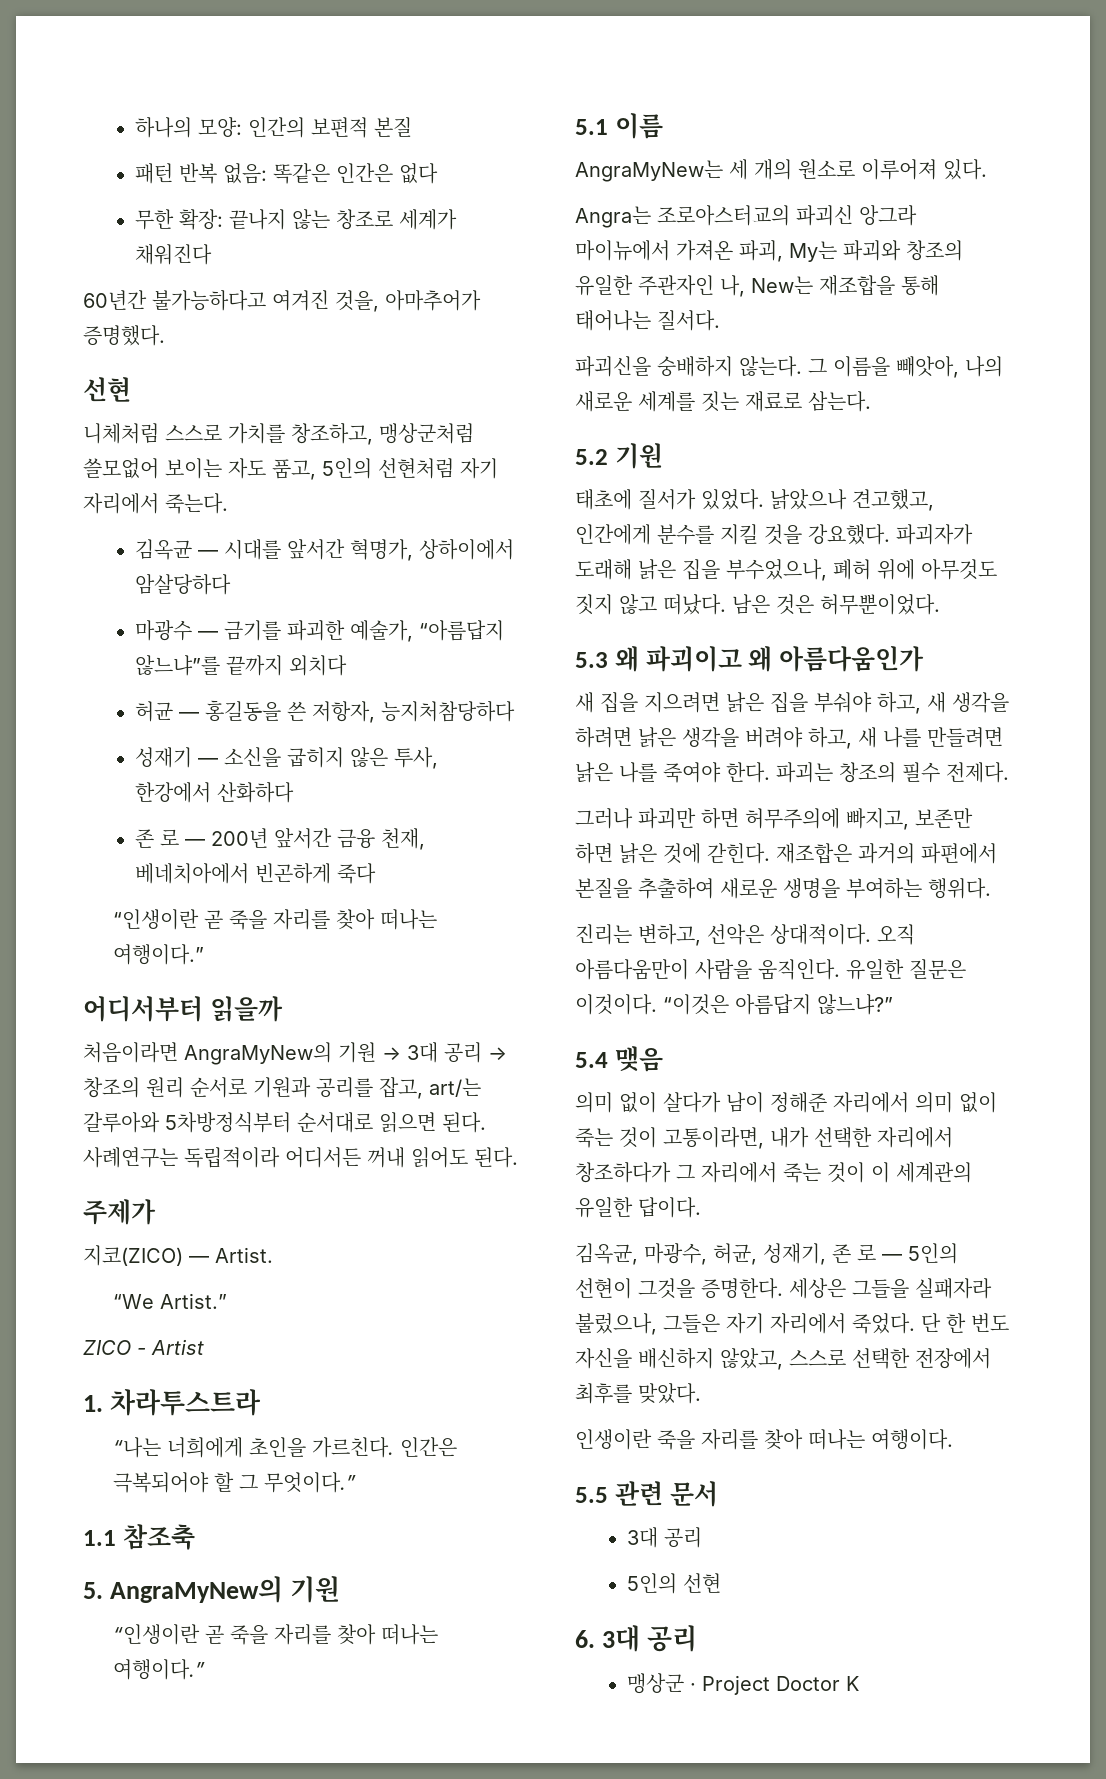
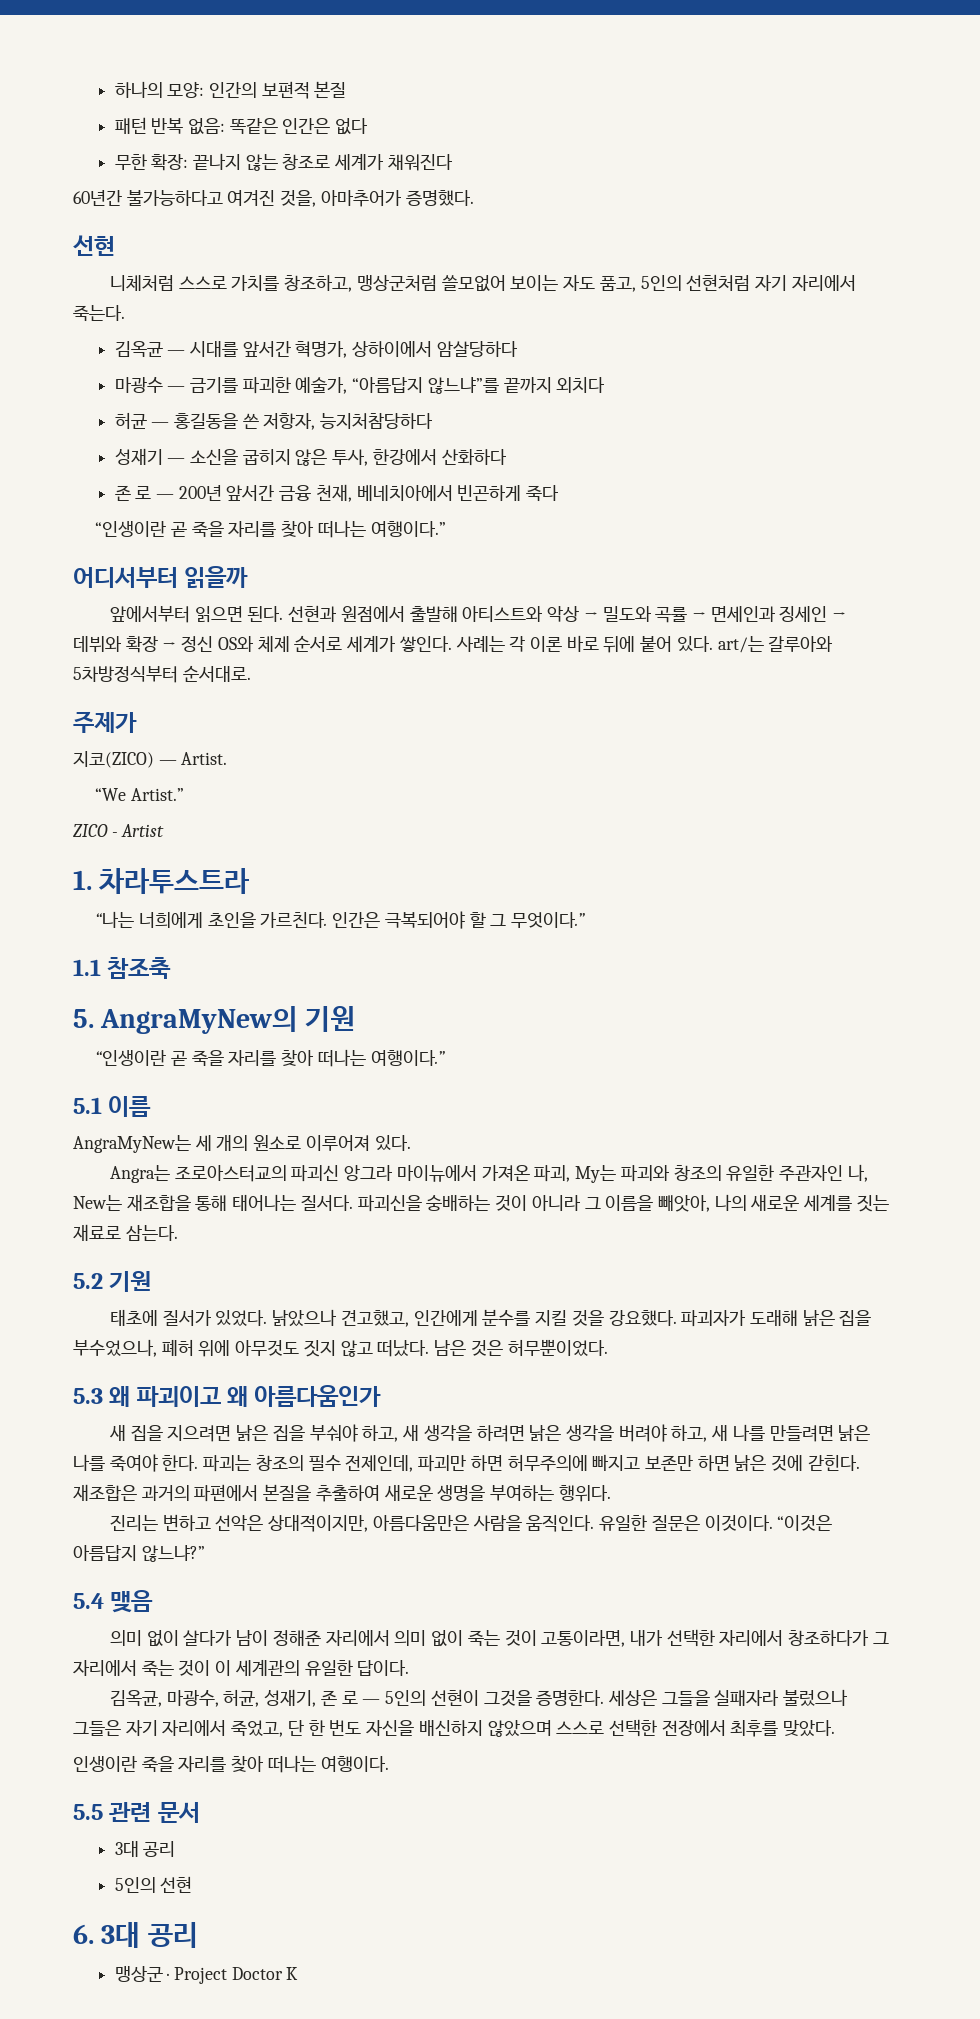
- 처음이라면 AngraMyNew의 기원 → 3대 공리 → 창조의 원리 순서로 기원과 공리를 잡고, art/는 갈루아와 5차방정식부터 순서대로 읽으면 된다. 사례연구는 독립적이라 어디서든 꺼내 읽어도 된다.
+ 앞에서부터 읽으면 된다. 선현과 원점에서 출발해 아티스트와 악상 → 밀도와 곡률 → 면세인과 징세인 → 데뷔와 확장 → 정신 OS와 체제 순서로 세계가 쌓인다. 사례는 각 이론 바로 뒤에 붙어 있다. art/는 갈루아와 5차방정식부터 순서대로.
- Angra는 조로아스터교의 파괴신 앙그라 마이뉴에서 가져온 파괴, My는 파괴와 창조의 유일한 주관자인 나, New는 재조합을 통해 태어나는 질서다.
- 파괴신을 숭배하지 않는다. 그 이름을 빼앗아, 나의 새로운 세계를 짓는 재료로 삼는다.
+ Angra는 조로아스터교의 파괴신 앙그라 마이뉴에서 가져온 파괴, My는 파괴와 창조의 유일한 주관자인 나, New는 재조합을 통해 태어나는 질서다. 파괴신을 숭배하는 것이 아니라 그 이름을 빼앗아, 나의 새로운 세계를 짓는 재료로 삼는다.
- 파괴는 창조의 필수 전제다.
- 그러나 파괴만 하면 허무주의에 빠지고, 보존만 하면 낡은 것에 갇힌다.
+ 파괴는 창조의 필수 전제인데, 파괴만 하면 허무주의에 빠지고 보존만 하면 낡은 것에 갇힌다.
- 진리는 변하고, 선악은 상대적이다. 오직 아름다움만이 사람을 움직인다.
+ 진리는 변하고 선악은 상대적이지만, 아름다움만은 사람을 움직인다.
- 세상은 그들을 실패자라 불렀으나, 그들은 자기 자리에서 죽었다. 단 한 번도 자신을 배신하지 않았고, 스스로 선택한 전장에서 최후를 맞았다.
+ 세상은 그들을 실패자라 불렀으나 그들은 자기 자리에서 죽었고, 단 한 번도 자신을 배신하지 않았으며 스스로 선택한 전장에서 최후를 맞았다.

